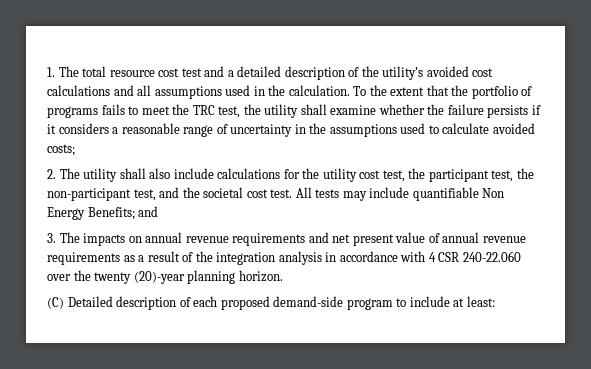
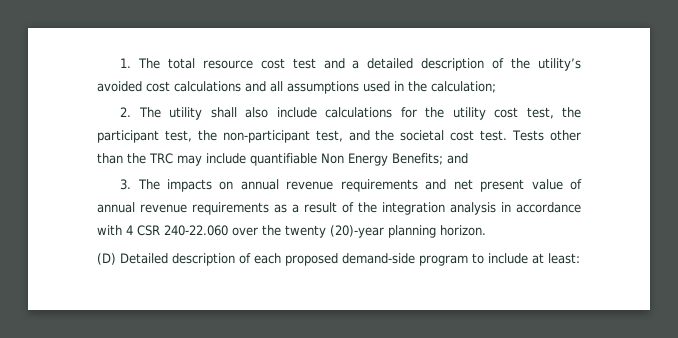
- 1. The total resource cost test and a detailed description of the utility’s avoided cost calculations and all assumptions used in the calculation. To the extent that the portfolio of programs fails to meet the TRC test, the utility shall examine whether the failure persists if it considers a reasonable range of uncertainty in the assumptions used to calculate avoided costs;
+ 1. The total resource cost test and a detailed description of the utility’s avoided cost calculations and all assumptions used in the calculation;
- All tests may include quantifiable Non Energy Benefits; and
+ Tests other than the TRC may include quantifiable Non Energy Benefits; and
- (C) Detailed description of each proposed demand-side program to include at least:
+ (D) Detailed description of each proposed demand-side program to include at least:

